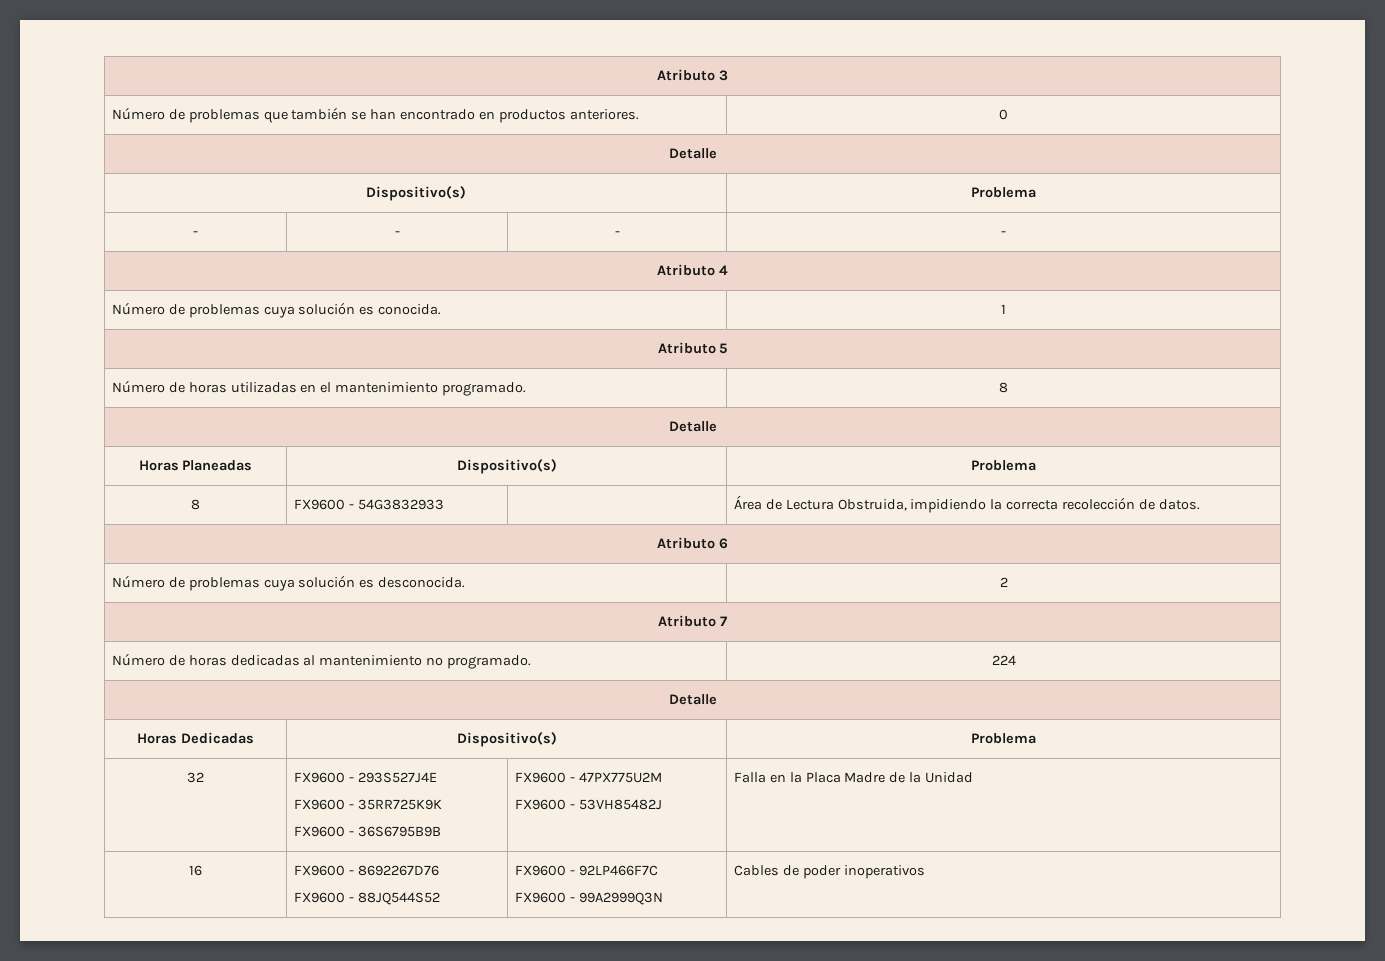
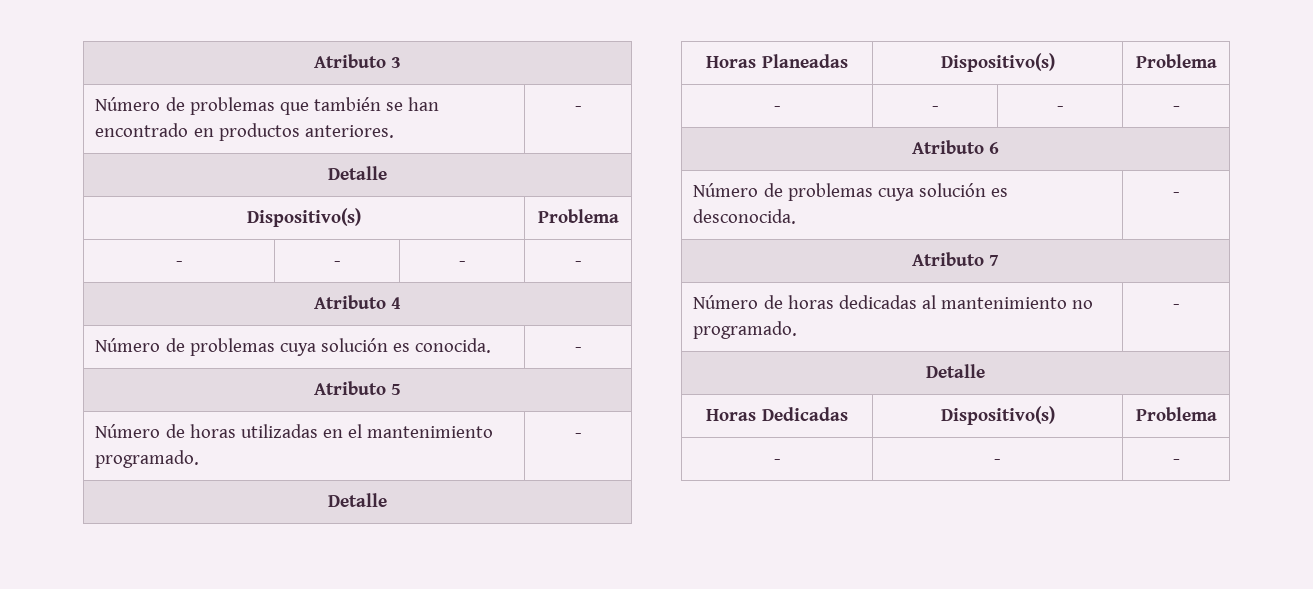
- Número de problemas que también se han encontrado en productos anteriores. | 0
+ Número de problemas que también se han encontrado en productos anteriores. | -
- Número de problemas cuya solución es conocida. | 1
+ Número de problemas cuya solución es conocida. | -
- Número de horas utilizadas en el mantenimiento programado. | 8
+ Número de horas utilizadas en el mantenimiento programado. | -
  Horas Planeadas | Dispositivo(s) | Problema
- 8 | FX9600 - 54G3832933 | | Área de Lectura Obstruida, impidiendo la correcta recolección de datos.
+ - | - | - | -
- Número de problemas cuya solución es desconocida. | 2
+ Número de problemas cuya solución es desconocida. | -
- Número de horas dedicadas al mantenimiento no programado. | 224
+ Número de horas dedicadas al mantenimiento no programado. | -
  Horas Dedicadas | Dispositivo(s) | Problema
- 32 | FX9600 - 293S527J4E
- FX9600 - 35RR725K9K
- FX9600 - 36S6795B9B | FX9600 - 47PX775U2M
- FX9600 - 53VH85482J | Falla en la Placa Madre de la Unidad
- 16 | FX9600 - 8692267D76
- FX9600 - 88JQ544S52 | FX9600 - 92LP466F7C
- FX9600 - 99A2999Q3N | Cables de poder inoperativos
+ - | - | -

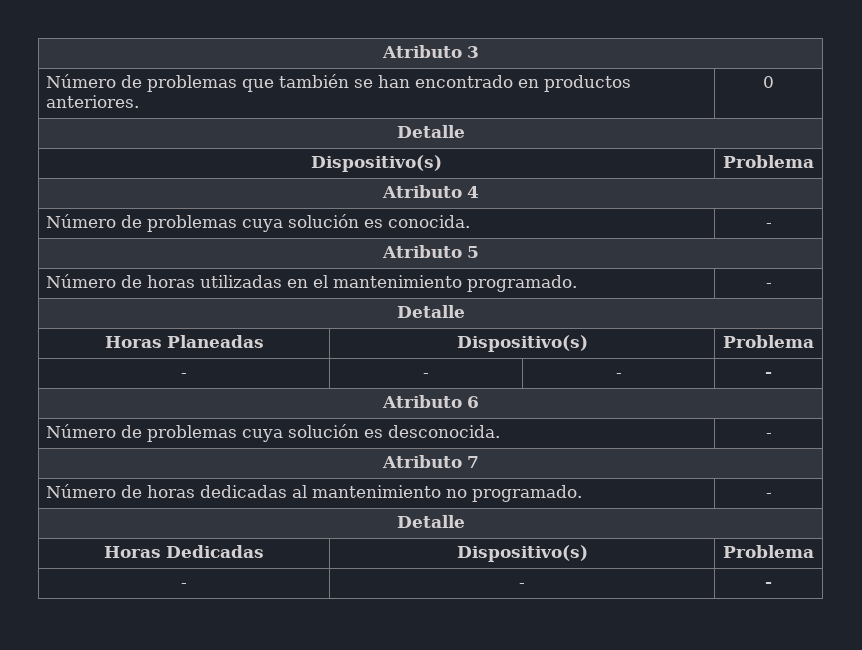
- Número de problemas que también se han encontrado en productos anteriores. | -
+ Número de problemas que también se han encontrado en productos anteriores. | 0
  Detalle
  Dispositivo(s) | Problema
- - | - | - | -

